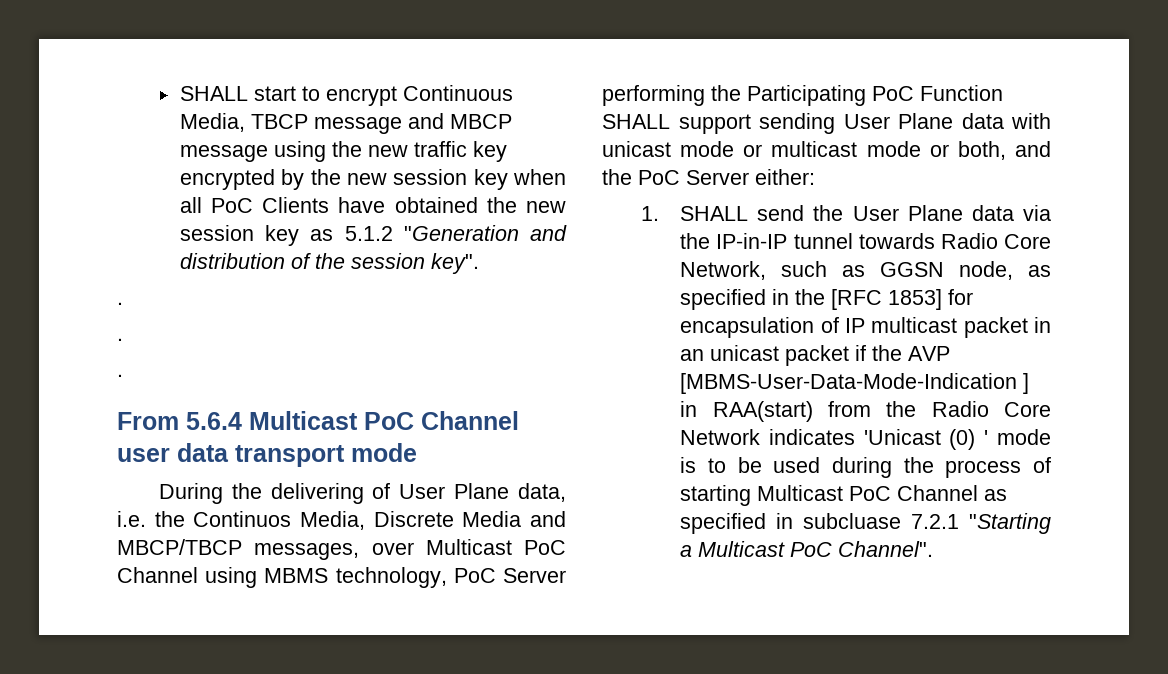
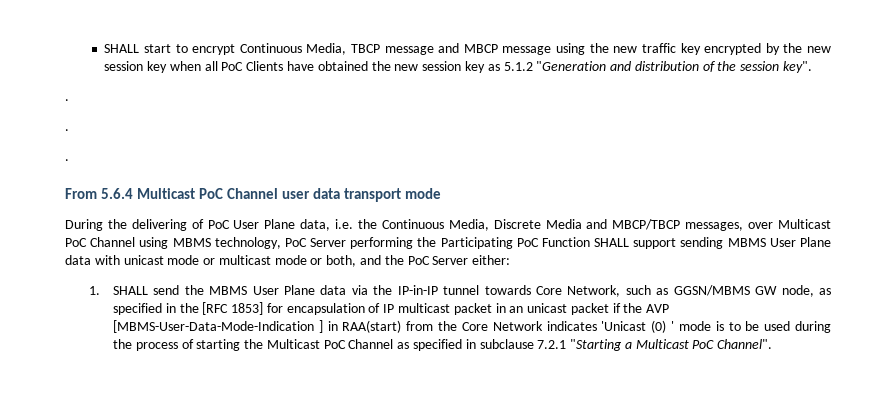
- During the delivering of User Plane data, i.e. the Continuos Media, Discrete Media and MBCP/TBCP messages, over Multicast PoC Channel using MBMS technology, PoC Server performing the Participating PoC Function SHALL support sending User Plane data with unicast mode or multicast mode or both, and the PoC Server either:
+ During the delivering of PoC User Plane data, i.e. the Continuous Media, Discrete Media and MBCP/TBCP messages, over Multicast PoC Channel using MBMS technology, PoC Server performing the Participating PoC Function SHALL support sending MBMS User Plane data with unicast mode or multicast mode or both, and the PoC Server either:
- 1. SHALL send the User Plane data via the IP-in-IP tunnel towards Radio Core Network, such as GGSN node, as specified in the [RFC 1853] for encapsulation of IP multicast packet in an unicast packet if the AVP [MBMS-User-Data-Mode-Indication ] in RAA(start) from the Radio Core Network indicates 'Unicast (0) ' mode is to be used during the process of starting Multicast PoC Channel as specified in subcluase 7.2.1 "Starting a Multicast PoC Channel".
+ 1. SHALL send the MBMS User Plane data via the IP-in-IP tunnel towards Core Network, such as GGSN/MBMS GW node, as specified in the [RFC 1853] for encapsulation of IP multicast packet in an unicast packet if the AVP [MBMS-User-Data-Mode-Indication ] in RAA(start) from the Core Network indicates 'Unicast (0) ' mode is to be used during the process of starting the Multicast PoC Channel as specified in subclause 7.2.1 "Starting a Multicast PoC Channel".

